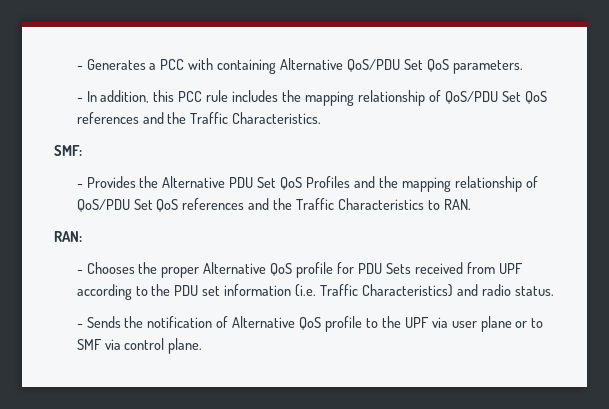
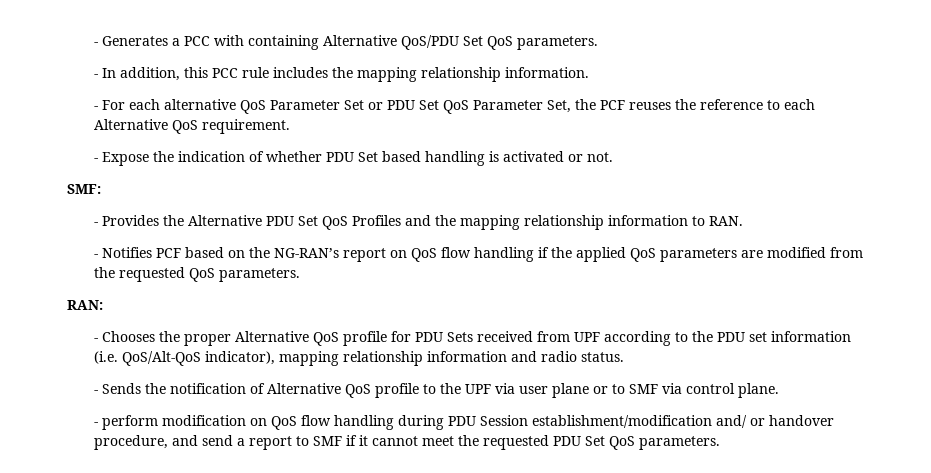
- - In addition, this PCC rule includes the mapping relationship of QoS/PDU Set QoS references and the Traffic Characteristics.
+ - In addition, this PCC rule includes the mapping relationship information.
+ - For each alternative QoS Parameter Set or PDU Set QoS Parameter Set, the PCF reuses the reference to each Alternative QoS requirement.
+ - Expose the indication of whether PDU Set based handling is activated or not.
- - Provides the Alternative PDU Set QoS Profiles and the mapping relationship of QoS/PDU Set QoS references and the Traffic Characteristics to RAN.
+ - Provides the Alternative PDU Set QoS Profiles and the mapping relationship information to RAN.
+ - Notifies PCF based on the NG-RAN’s report on QoS flow handling if the applied QoS parameters are modified from the requested QoS parameters.
- - Chooses the proper Alternative QoS profile for PDU Sets received from UPF according to the PDU set information (i.e. Traffic Characteristics) and radio status.
+ - Chooses the proper Alternative QoS profile for PDU Sets received from UPF according to the PDU set information (i.e. QoS/Alt-QoS indicator), mapping relationship information and radio status.
+ - perform modification on QoS flow handling during PDU Session establishment/modification and/ or handover procedure, and send a report to SMF if it cannot meet the requested PDU Set QoS parameters.

